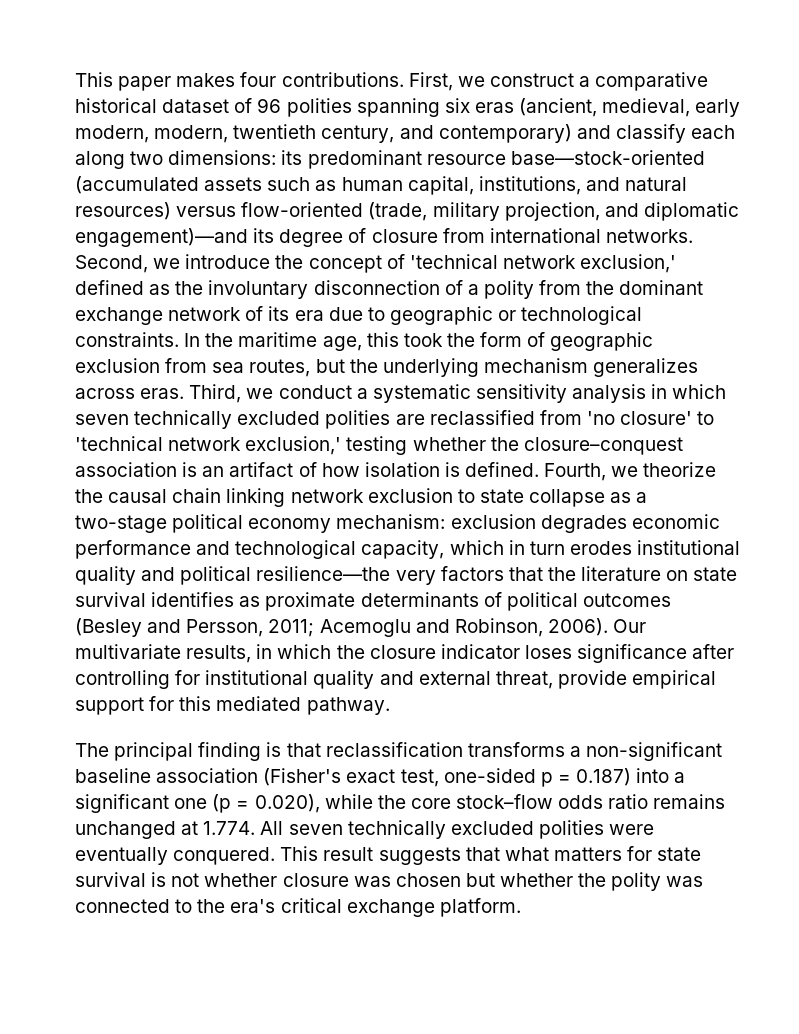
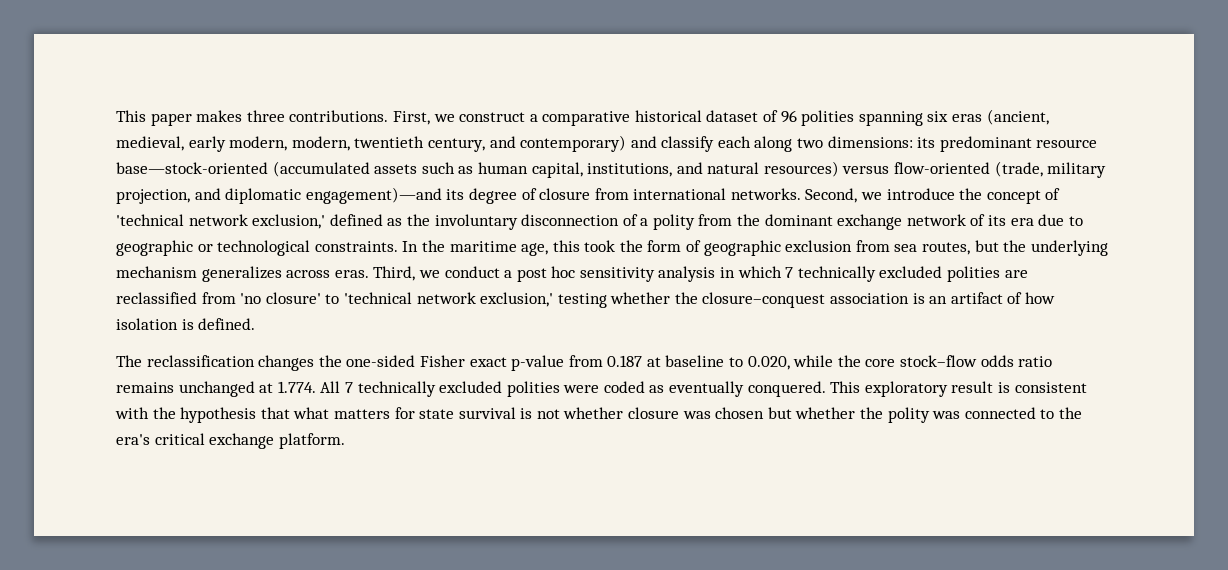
- This paper makes four contributions.
+ This paper makes three contributions.
- Third, we conduct a systematic sensitivity analysis in which seven technically excluded polities are reclassified from 'no closure' to 'technical network exclusion,' testing whether the closure–conquest association is an artifact of how isolation is defined. Fourth, we theorize the causal chain linking network exclusion to state collapse as a two-stage political economy mechanism: exclusion degrades economic performance and technological capacity, which in turn erodes institutional quality and political resilience—the very factors that the literature on state survival identifies as proximate determinants of political outcomes (Besley and Persson, 2011; Acemoglu and Robinson, 2006). Our multivariate results, in which the closure indicator loses significance after controlling for institutional quality and external threat, provide empirical support for this mediated pathway.
- The principal finding is that reclassification transforms a non-significant baseline association (Fisher's exact test, one-sided p = 0.187) into a significant one (p = 0.020), while the core stock–flow odds ratio remains unchanged at 1.774. All seven technically excluded polities were eventually conquered.
+ Third, we conduct a post hoc sensitivity analysis in which 7 technically excluded polities are reclassified from 'no closure' to 'technical network exclusion,' testing whether the closure–conquest association is an artifact of how isolation is defined.
+ The reclassification changes the one-sided Fisher exact p-value from 0.187 at baseline to 0.020, while the core stock–flow odds ratio remains unchanged at 1.774. All 7 technically excluded polities were coded as eventually conquered.
- This result suggests that what matters for state survival is not whether closure was chosen but whether the polity was connected to the era's critical exchange platform.
+ This exploratory result is consistent with the hypothesis that what matters for state survival is not whether closure was chosen but whether the polity was connected to the era's critical exchange platform.

